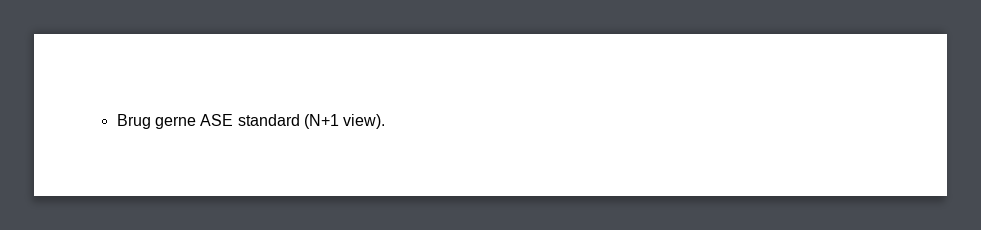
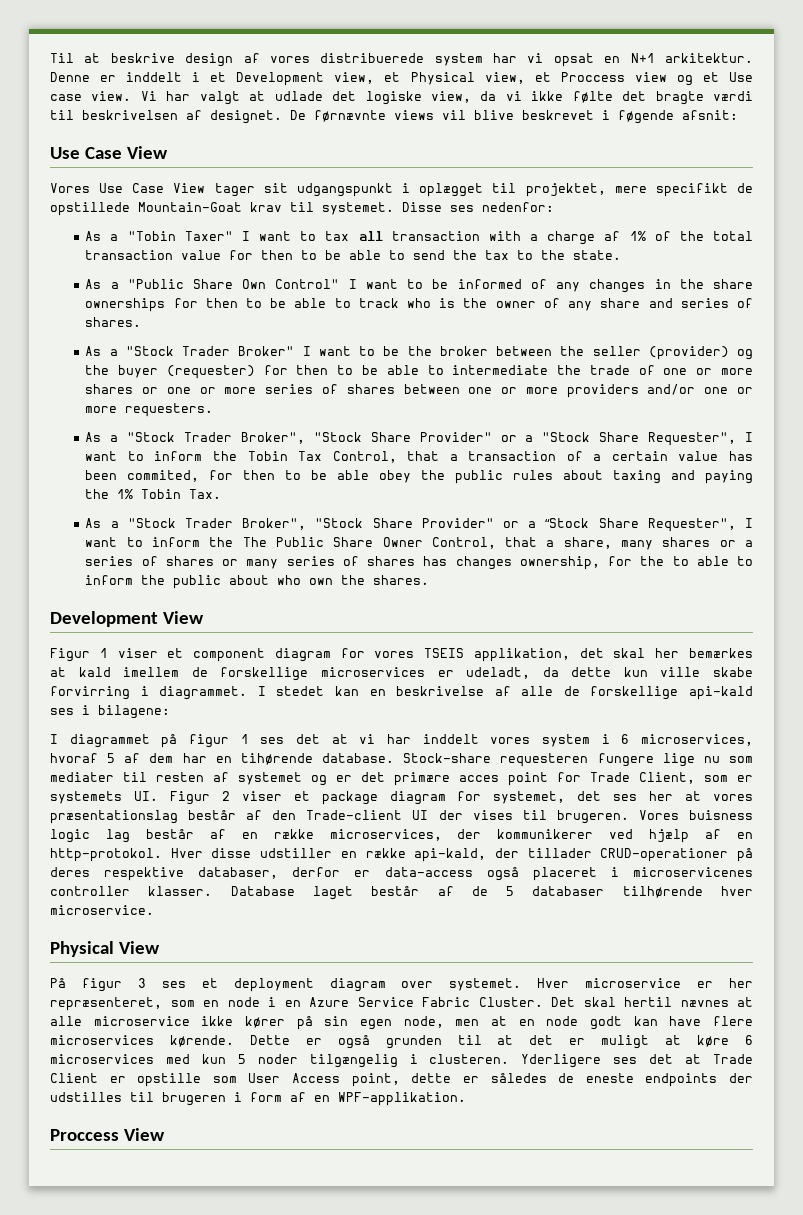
- Brug gerne ASE standard (N+1 view).
+ Til at beskrive design af vores distribuerede system har vi opsat en N+1 arkitektur. Denne er inddelt i et Development view, et Physical view, et Proccess view og et Use case view. Vi har valgt at udlade det logiske view, da vi ikke følte det bragte værdi til beskrivelsen af designet. De førnævnte views vil blive beskrevet i føgende afsnit:
+ Use Case View
+ Vores Use Case View tager sit udgangspunkt i oplægget til projektet, mere specifikt de opstillede Mountain-Goat krav til systemet. Disse ses nedenfor:
+ As a "Tobin Taxer" I want to tax all transaction with a charge af 1% of the total transaction value for then to be able to send the tax to the state.
+ As a "Public Share Own Control" I want to be informed of any changes in the share ownerships for then to be able to track who is the owner of any share and series of shares.
+ As a "Stock Trader Broker" I want to be the broker between the seller (provider) og the buyer (requester) for then to be able to intermediate the trade of one or more shares or one or more series of shares between one or more providers and/or one or more requesters.
+ As a "Stock Trader Broker", "Stock Share Provider" or a "Stock Share Requester", I want to inform the Tobin Tax Control, that a transaction of a certain value has been commited, for then to be able obey the public rules about taxing and paying the 1% Tobin Tax.
+ As a "Stock Trader Broker", "Stock Share Provider" or a “Stock Share Requester", I want to inform the The Public Share Owner Control, that a share, many shares or a series of shares or many series of shares has changes ownership, for the to able to inform the public about who own the shares.
+ Development View
+ Figur 1 viser et component diagram for vores TSEIS applikation, det skal her bemærkes at kald imellem de forskellige microservices er udeladt, da dette kun ville skabe forvirring i diagrammet. I stedet kan en beskrivelse af alle de forskellige api-kald ses i bilagene:
+ I diagrammet på figur 1 ses det at vi har inddelt vores system i 6 microservices, hvoraf 5 af dem har en tihørende database. Stock-share requesteren fungere lige nu som mediater til resten af systemet og er det primære acces point for Trade Client, som er systemets UI. Figur 2 viser et package diagram for systemet, det ses her at vores præsentationslag består af den Trade-client UI der vises til brugeren. Vores buisness logic lag består af en række microservices, der kommunikerer ved hjælp af en http-protokol. Hver disse udstiller en række api-kald, der tillader CRUD-operationer på deres respektive databaser, derfor er data-access også placeret i microservicenes controller klasser. Database laget består af de 5 databaser tilhørende hver microservice.
+ Physical View
+ På figur 3 ses et deployment diagram over systemet. Hver microservice er her repræsenteret, som en node i en Azure Service Fabric Cluster. Det skal hertil nævnes at alle microservice ikke kører på sin egen node, men at en node godt kan have flere microservices kørende. Dette er også grunden til at det er muligt at køre 6 microservices med kun 5 noder tilgængelig i clusteren. Yderligere ses det at Trade Client er opstille som User Access point, dette er således de eneste endpoints der udstilles til brugeren i form af en WPF-applikation.
+ Proccess View

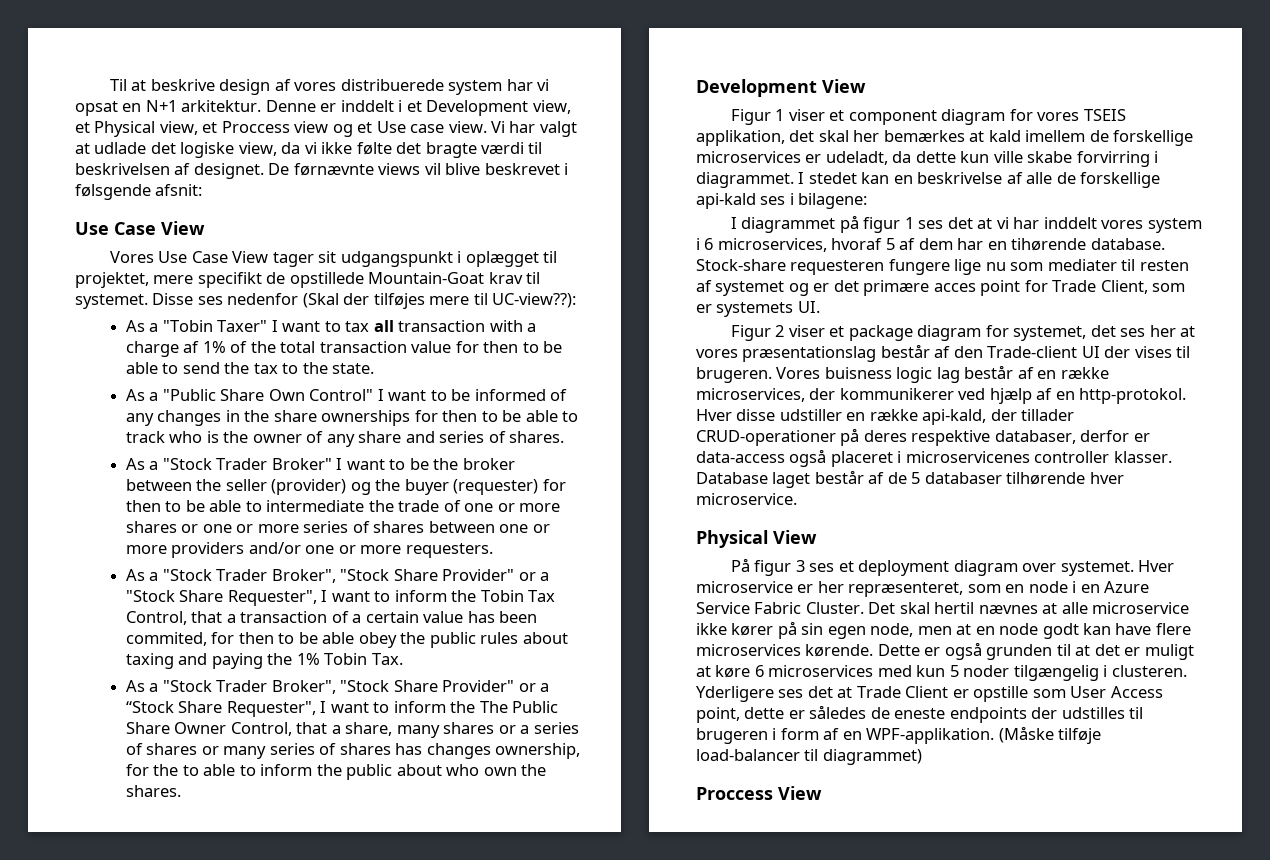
- De førnævnte views vil blive beskrevet i føgende afsnit:
+ De førnævnte views vil blive beskrevet i følsgende afsnit:
- Disse ses nedenfor:
+ Disse ses nedenfor (Skal der tilføjes mere til UC-view??):
- Stock-share requesteren fungere lige nu som mediater til resten af systemet og er det primære acces point for Trade Client, som er systemets UI. Figur 2 viser et package diagram for systemet, det ses her at vores præsentationslag består af den Trade-client UI der vises til brugeren.
+ Stock-share requesteren fungere lige nu som mediater til resten af systemet og er det primære acces point for Trade Client, som er systemets UI.
+ Figur 2 viser et package diagram for systemet, det ses her at vores præsentationslag består af den Trade-client UI der vises til brugeren.
+ (Måske tilføje load-balancer til diagrammet)

